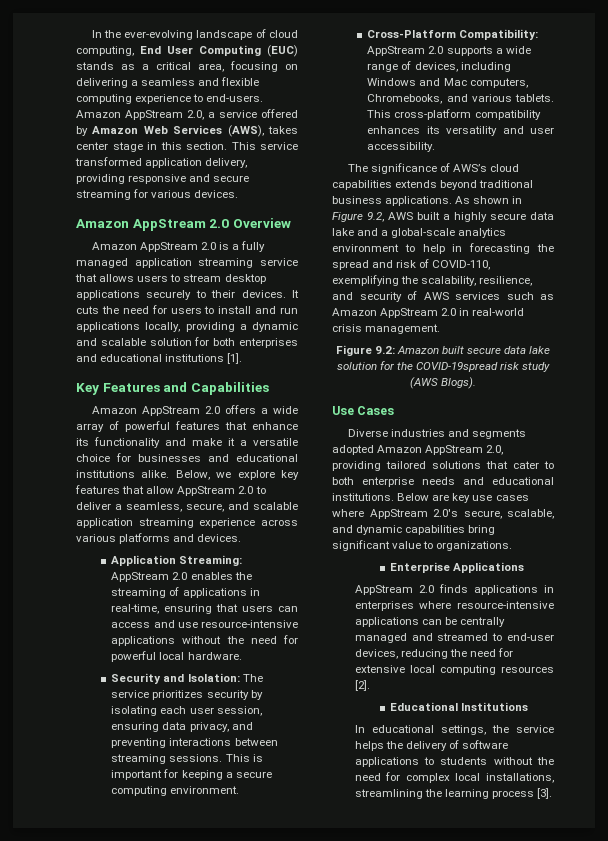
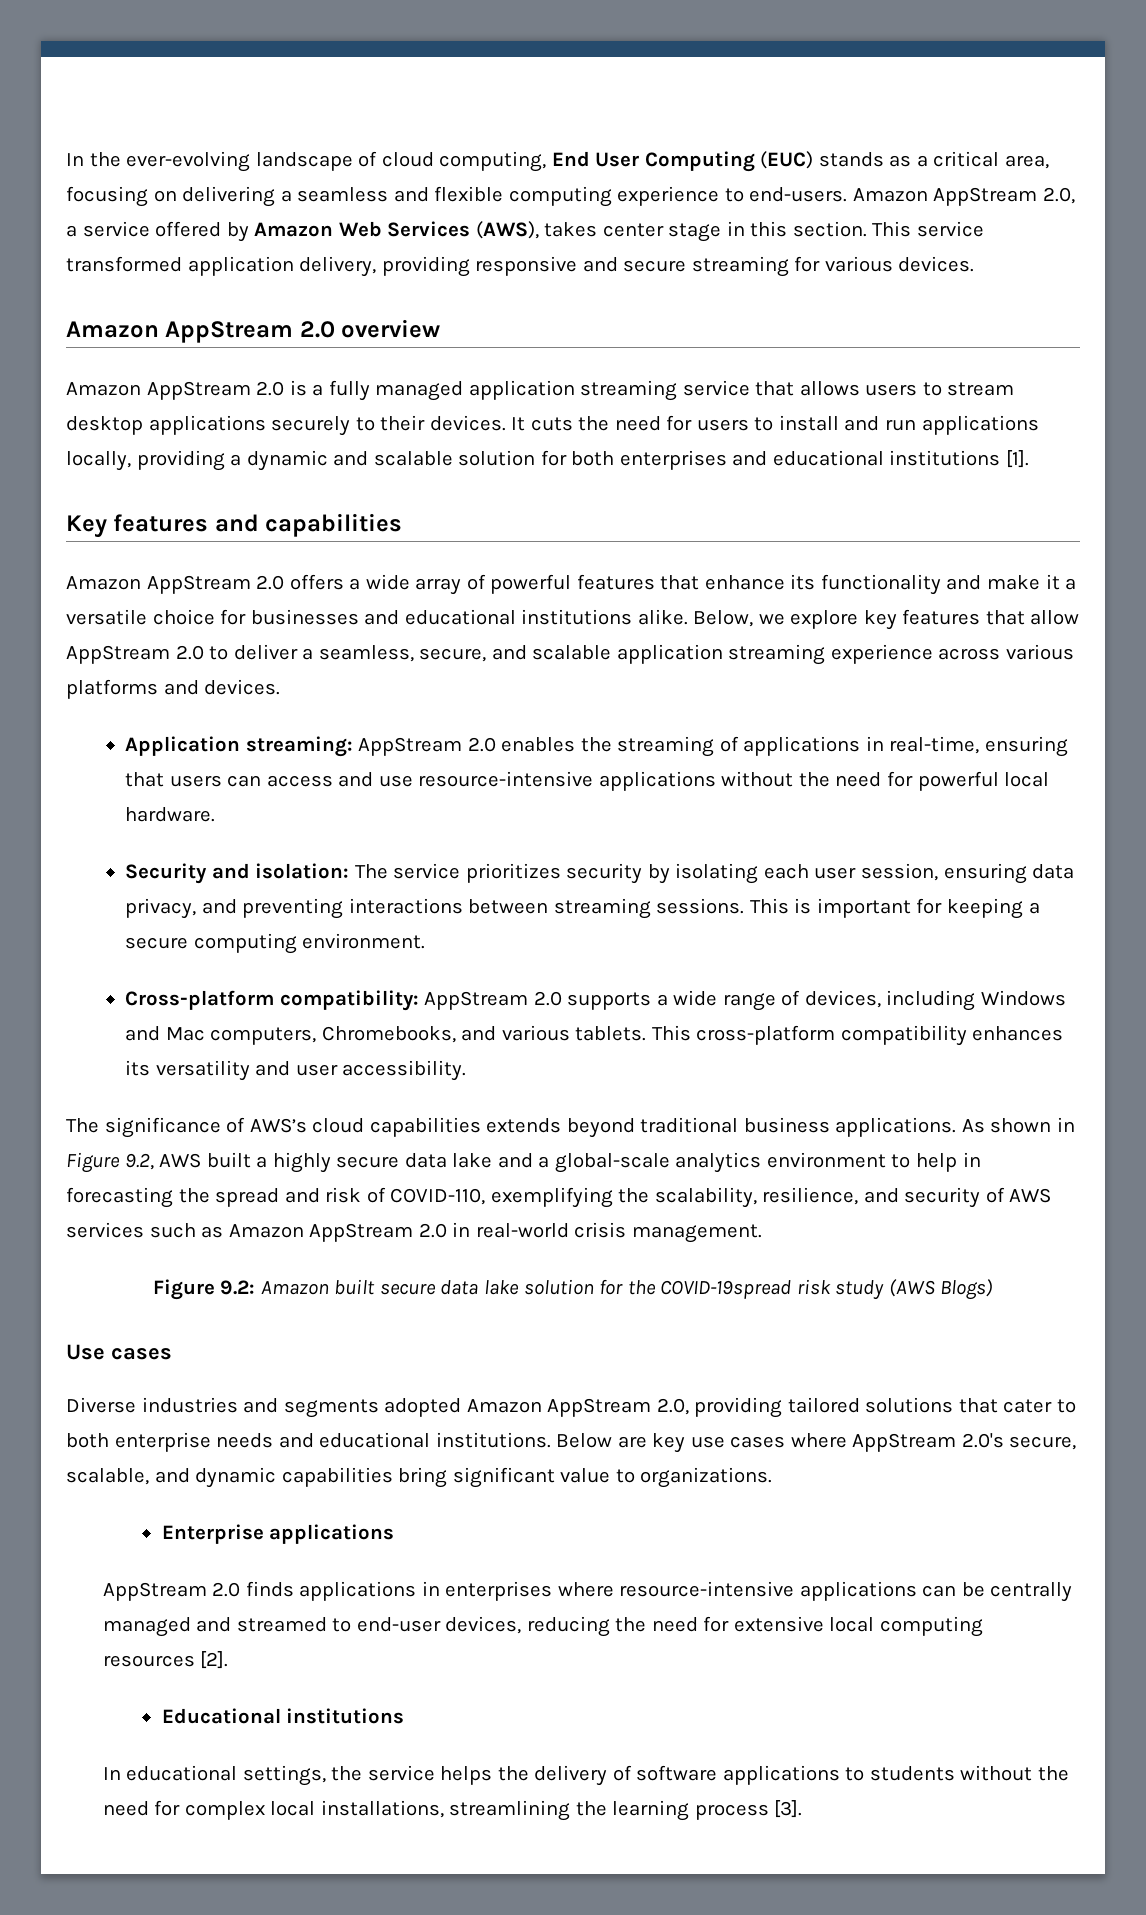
- Amazon AppStream 2.0 Overview
+ Amazon AppStream 2.0 overview
- Key Features and Capabilities
+ Key features and capabilities
- Application Streaming: AppStream 2.0 enables the streaming of applications in real-time, ensuring that users can access and use resource-intensive applications without the need for powerful local hardware.
+ Application streaming: AppStream 2.0 enables the streaming of applications in real-time, ensuring that users can access and use resource-intensive applications without the need for powerful local hardware.
- Security and Isolation: The service prioritizes security by isolating each user session, ensuring data privacy, and preventing interactions between streaming sessions.
+ Security and isolation: The service prioritizes security by isolating each user session, ensuring data privacy, and preventing interactions between streaming sessions.
- Cross-Platform Compatibility: AppStream 2.0 supports a wide range of devices, including Windows and Mac computers, Chromebooks, and various tablets.
+ Cross-platform compatibility: AppStream 2.0 supports a wide range of devices, including Windows and Mac computers, Chromebooks, and various tablets.
- Figure 9.2: Amazon built secure data lake solution for the COVID-19spread risk study (AWS Blogs).
+ Figure 9.2: Amazon built secure data lake solution for the COVID-19spread risk study (AWS Blogs)
- Use Cases
+ Use cases
- Enterprise Applications
+ Enterprise applications
- Educational Institutions
+ Educational institutions

